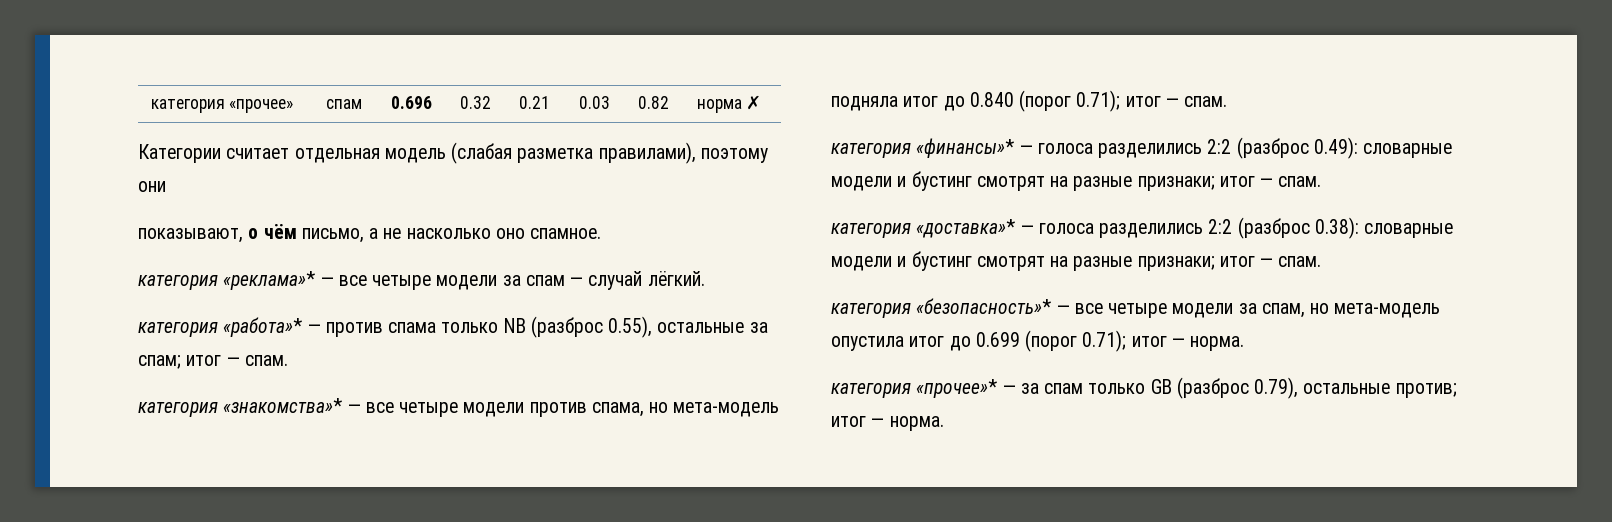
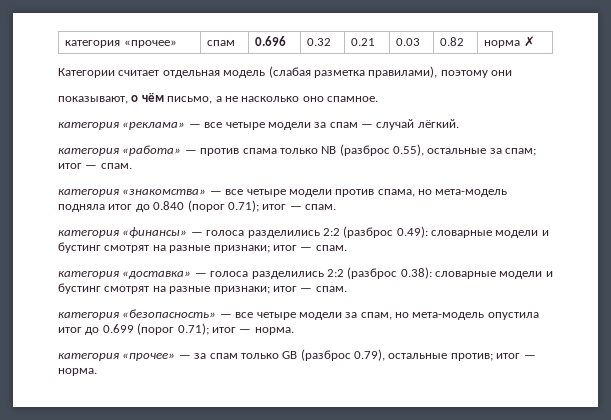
- категория «реклама»* — все четыре модели за спам — случай лёгкий.
+ категория «реклама» — все четыре модели за спам — случай лёгкий.
- категория «работа»* — против спама только NB (разброс 0.55), остальные за спам; итог — спам.
+ категория «работа» — против спама только NB (разброс 0.55), остальные за спам; итог — спам.
- категория «знакомства»* — все четыре модели против спама, но мета-модель подняла итог до 0.840 (порог 0.71); итог — спам.
+ категория «знакомства» — все четыре модели против спама, но мета-модель подняла итог до 0.840 (порог 0.71); итог — спам.
- категория «финансы»* — голоса разделились 2:2 (разброс 0.49): словарные модели и бустинг смотрят на разные признаки; итог — спам.
+ категория «финансы» — голоса разделились 2:2 (разброс 0.49): словарные модели и бустинг смотрят на разные признаки; итог — спам.
- категория «доставка»* — голоса разделились 2:2 (разброс 0.38): словарные модели и бустинг смотрят на разные признаки; итог — спам.
+ категория «доставка» — голоса разделились 2:2 (разброс 0.38): словарные модели и бустинг смотрят на разные признаки; итог — спам.
- категория «безопасность»* — все четыре модели за спам, но мета-модель опустила итог до 0.699 (порог 0.71); итог — норма.
+ категория «безопасность» — все четыре модели за спам, но мета-модель опустила итог до 0.699 (порог 0.71); итог — норма.
- категория «прочее»* — за спам только GB (разброс 0.79), остальные против; итог — норма.
+ категория «прочее» — за спам только GB (разброс 0.79), остальные против; итог — норма.

